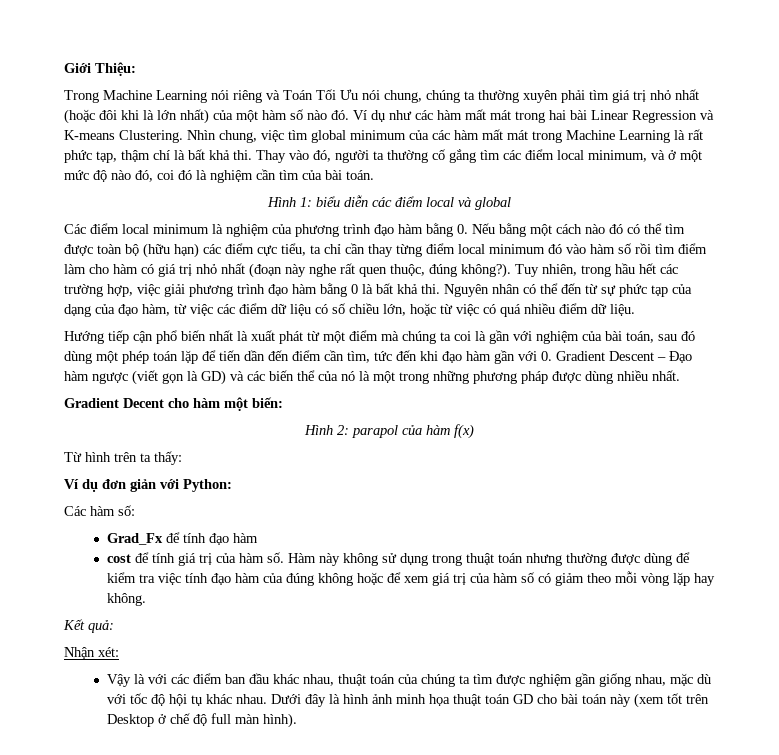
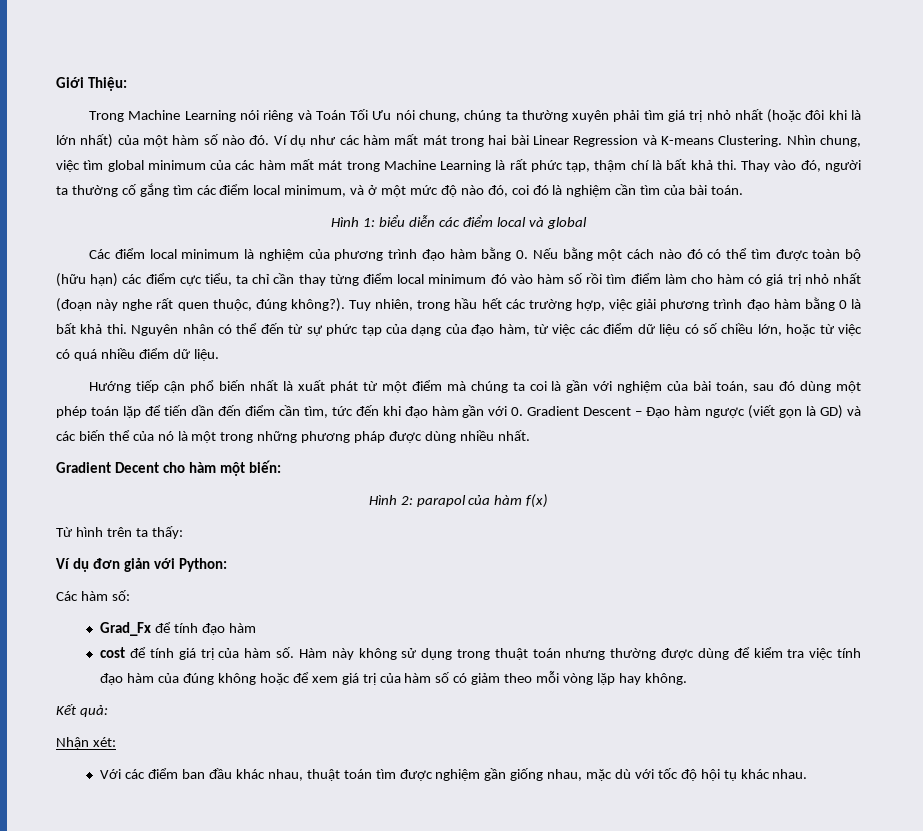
- Vậy là với các điểm ban đầu khác nhau, thuật toán của chúng ta tìm được nghiệm gần giống nhau, mặc dù với tốc độ hội tụ khác nhau. Dưới đây là hình ảnh minh họa thuật toán GD cho bài toán này (xem tốt trên Desktop ở chế độ full màn hình).
+ Với các điểm ban đầu khác nhau, thuật toán tìm được nghiệm gần giống nhau, mặc dù với tốc độ hội tụ khác nhau.

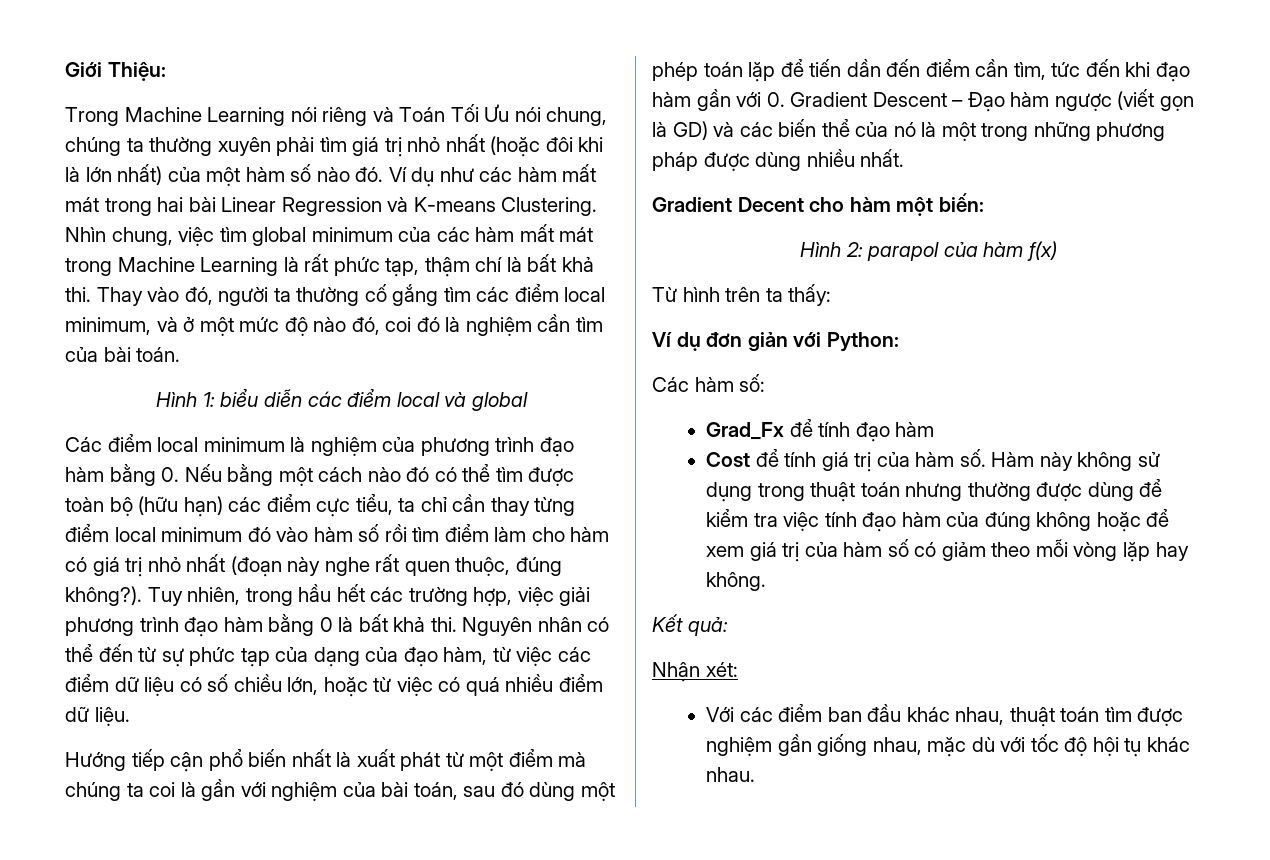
- cost để tính giá trị của hàm số.
+ Cost để tính giá trị của hàm số.

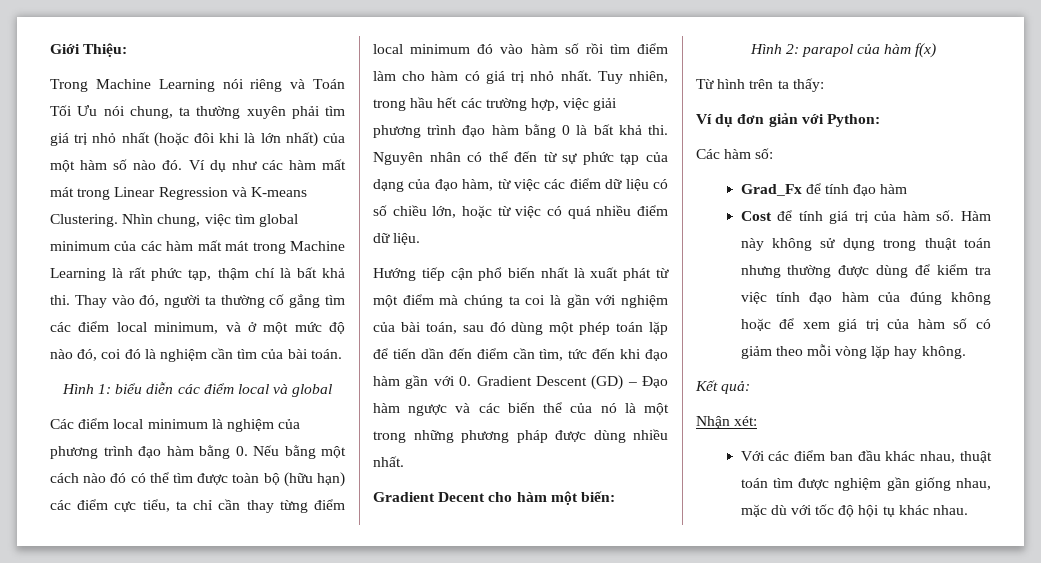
- Trong Machine Learning nói riêng và Toán Tối Ưu nói chung, chúng ta thường xuyên phải tìm giá trị nhỏ nhất (hoặc đôi khi là lớn nhất) của một hàm số nào đó.
+ Trong Machine Learning nói riêng và Toán Tối Ưu nói chung, ta thường xuyên phải tìm giá trị nhỏ nhất (hoặc đôi khi là lớn nhất) của một hàm số nào đó.
- Ví dụ như các hàm mất mát trong hai bài Linear Regression và K-means Clustering.
+ Ví dụ như các hàm mất mát trong Linear Regression và K-means Clustering.
- Các điểm local minimum là nghiệm của phương trình đạo hàm bằng 0. Nếu bằng một cách nào đó có thể tìm được toàn bộ (hữu hạn) các điểm cực tiểu, ta chỉ cần thay từng điểm local minimum đó vào hàm số rồi tìm điểm làm cho hàm có giá trị nhỏ nhất (đoạn này nghe rất quen thuộc, đúng không?).
+ Các điểm local minimum là nghiệm của phương trình đạo hàm bằng 0. Nếu bằng một cách nào đó có thể tìm được toàn bộ (hữu hạn) các điểm cực tiểu, ta chỉ cần thay từng điểm local minimum đó vào hàm số rồi tìm điểm làm cho hàm có giá trị nhỏ nhất.
- Hướng tiếp cận phổ biến nhất là xuất phát từ một điểm mà chúng ta coi là gần với nghiệm của bài toán, sau đó dùng một phép toán lặp để tiến dần đến điểm cần tìm, tức đến khi đạo hàm gần với 0. Gradient Descent – Đạo hàm ngược (viết gọn là GD) và các biến thể của nó là một trong những phương pháp được dùng nhiều nhất.
+ Hướng tiếp cận phổ biến nhất là xuất phát từ một điểm mà chúng ta coi là gần với nghiệm của bài toán, sau đó dùng một phép toán lặp để tiến dần đến điểm cần tìm, tức đến khi đạo hàm gần với 0. Gradient Descent (GD) – Đạo hàm ngược và các biến thể của nó là một trong những phương pháp được dùng nhiều nhất.

